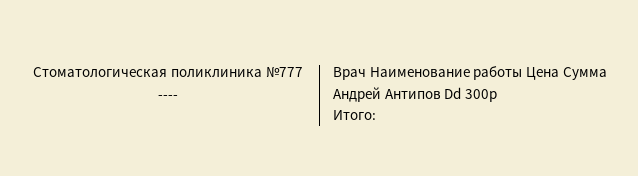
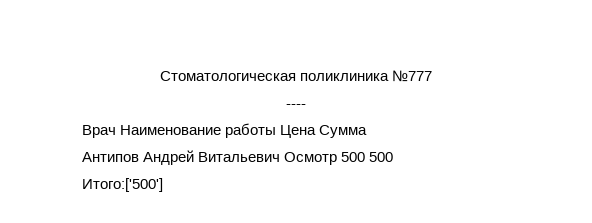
- Андрей Антипов Dd 300р
- Итого:
+ Антипов Андрей Витальевич Осмотр 500 500
+ Итого:['500']

